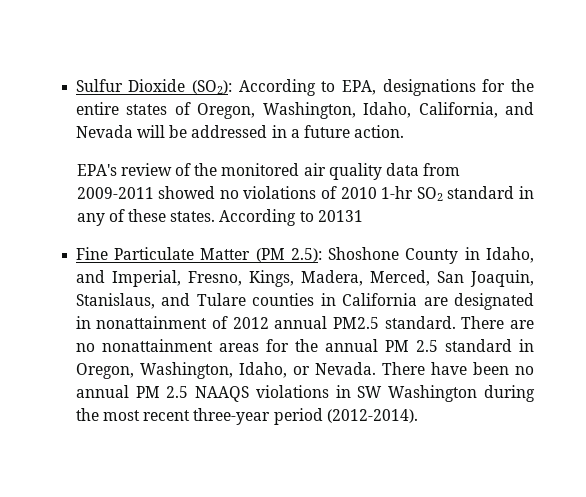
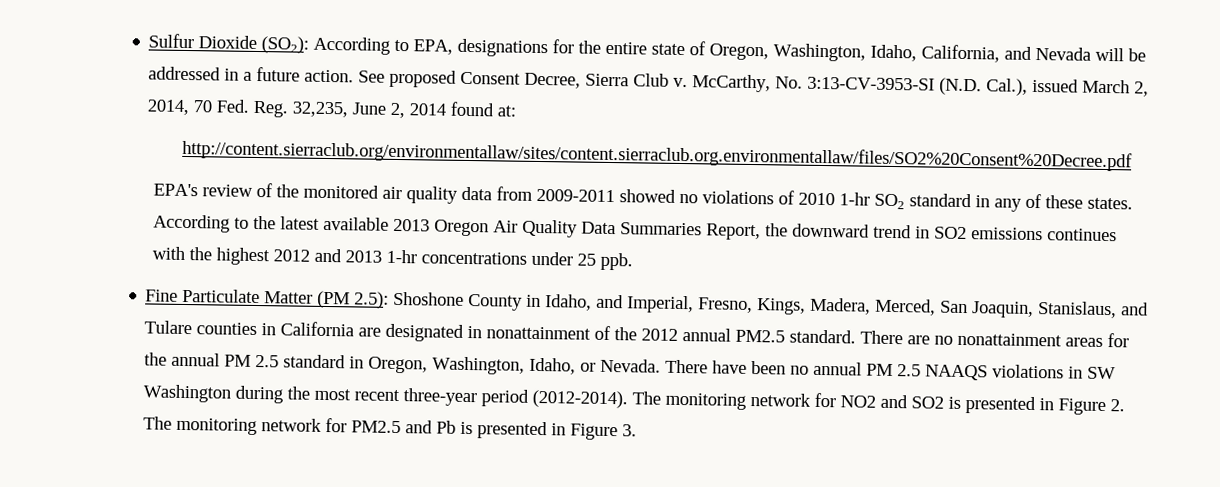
- Sulfur Dioxide (SO2): According to EPA, designations for the entire states of Oregon, Washington, Idaho, California, and Nevada will be addressed in a future action.
+ Sulfur Dioxide (SO2): According to EPA, designations for the entire state of Oregon, Washington, Idaho, California, and Nevada will be addressed in a future action. See proposed Consent Decree, Sierra Club v. McCarthy, No. 3:13-CV-3953-SI (N.D. Cal.), issued March 2, 2014, 70 Fed. Reg. 32,235, June 2, 2014 found at:
+ http://content.sierraclub.org/environmentallaw/sites/content.sierraclub.org.environmentallaw/files/SO2%20Consent%20Decree.pdf
- According to 20131
+ According to the latest available 2013 Oregon Air Quality Data Summaries Report, the downward trend in SO2 emissions continues with the highest 2012 and 2013 1-hr concentrations under 25 ppb.
- Fine Particulate Matter (PM 2.5): Shoshone County in Idaho, and Imperial, Fresno, Kings, Madera, Merced, San Joaquin, Stanislaus, and Tulare counties in California are designated in nonattainment of 2012 annual PM2.5 standard.
+ Fine Particulate Matter (PM 2.5): Shoshone County in Idaho, and Imperial, Fresno, Kings, Madera, Merced, San Joaquin, Stanislaus, and Tulare counties in California are designated in nonattainment of the 2012 annual PM2.5 standard.
+ The monitoring network for NO2 and SO2 is presented in Figure 2. The monitoring network for PM2.5 and Pb is presented in Figure 3.

